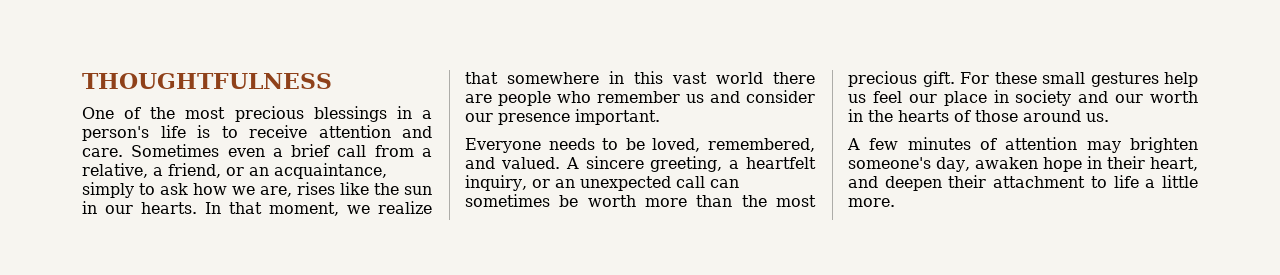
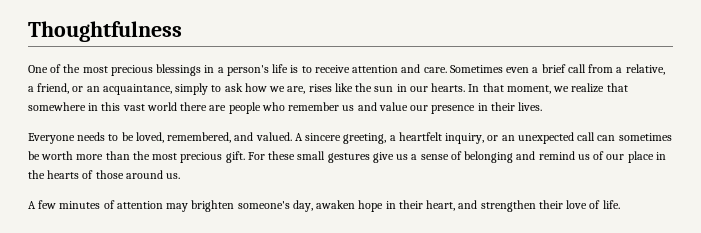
- THOUGHTFULNESS
+ Thoughtfulness
- In that moment, we realize that somewhere in this vast world there are people who remember us and consider our presence important.
+ In that moment, we realize that somewhere in this vast world there are people who remember us and value our presence in their lives.
- For these small gestures help us feel our place in society and our worth in the hearts of those around us.
+ For these small gestures give us a sense of belonging and remind us of our place in the hearts of those around us.
- A few minutes of attention may brighten someone's day, awaken hope in their heart, and deepen their attachment to life a little more.
+ A few minutes of attention may brighten someone's day, awaken hope in their heart, and strengthen their love of life.

